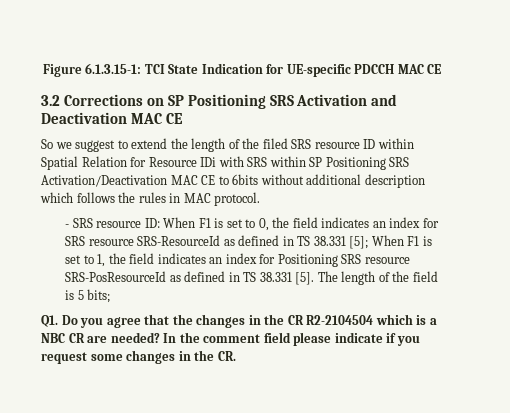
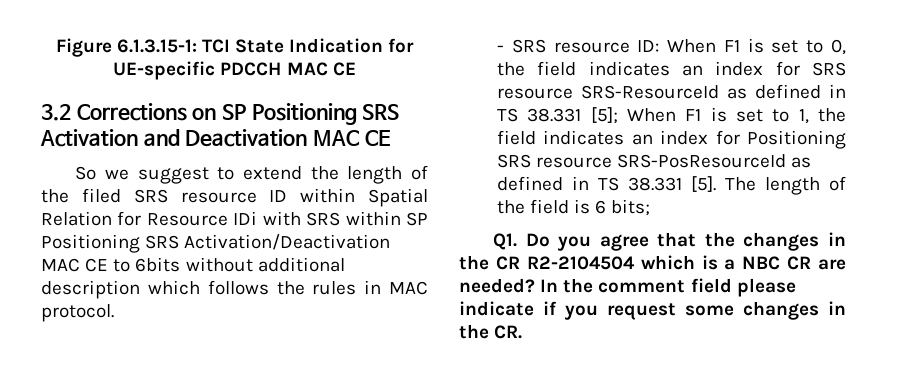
- The length of the field is 5 bits;
+ The length of the field is 6 bits;

